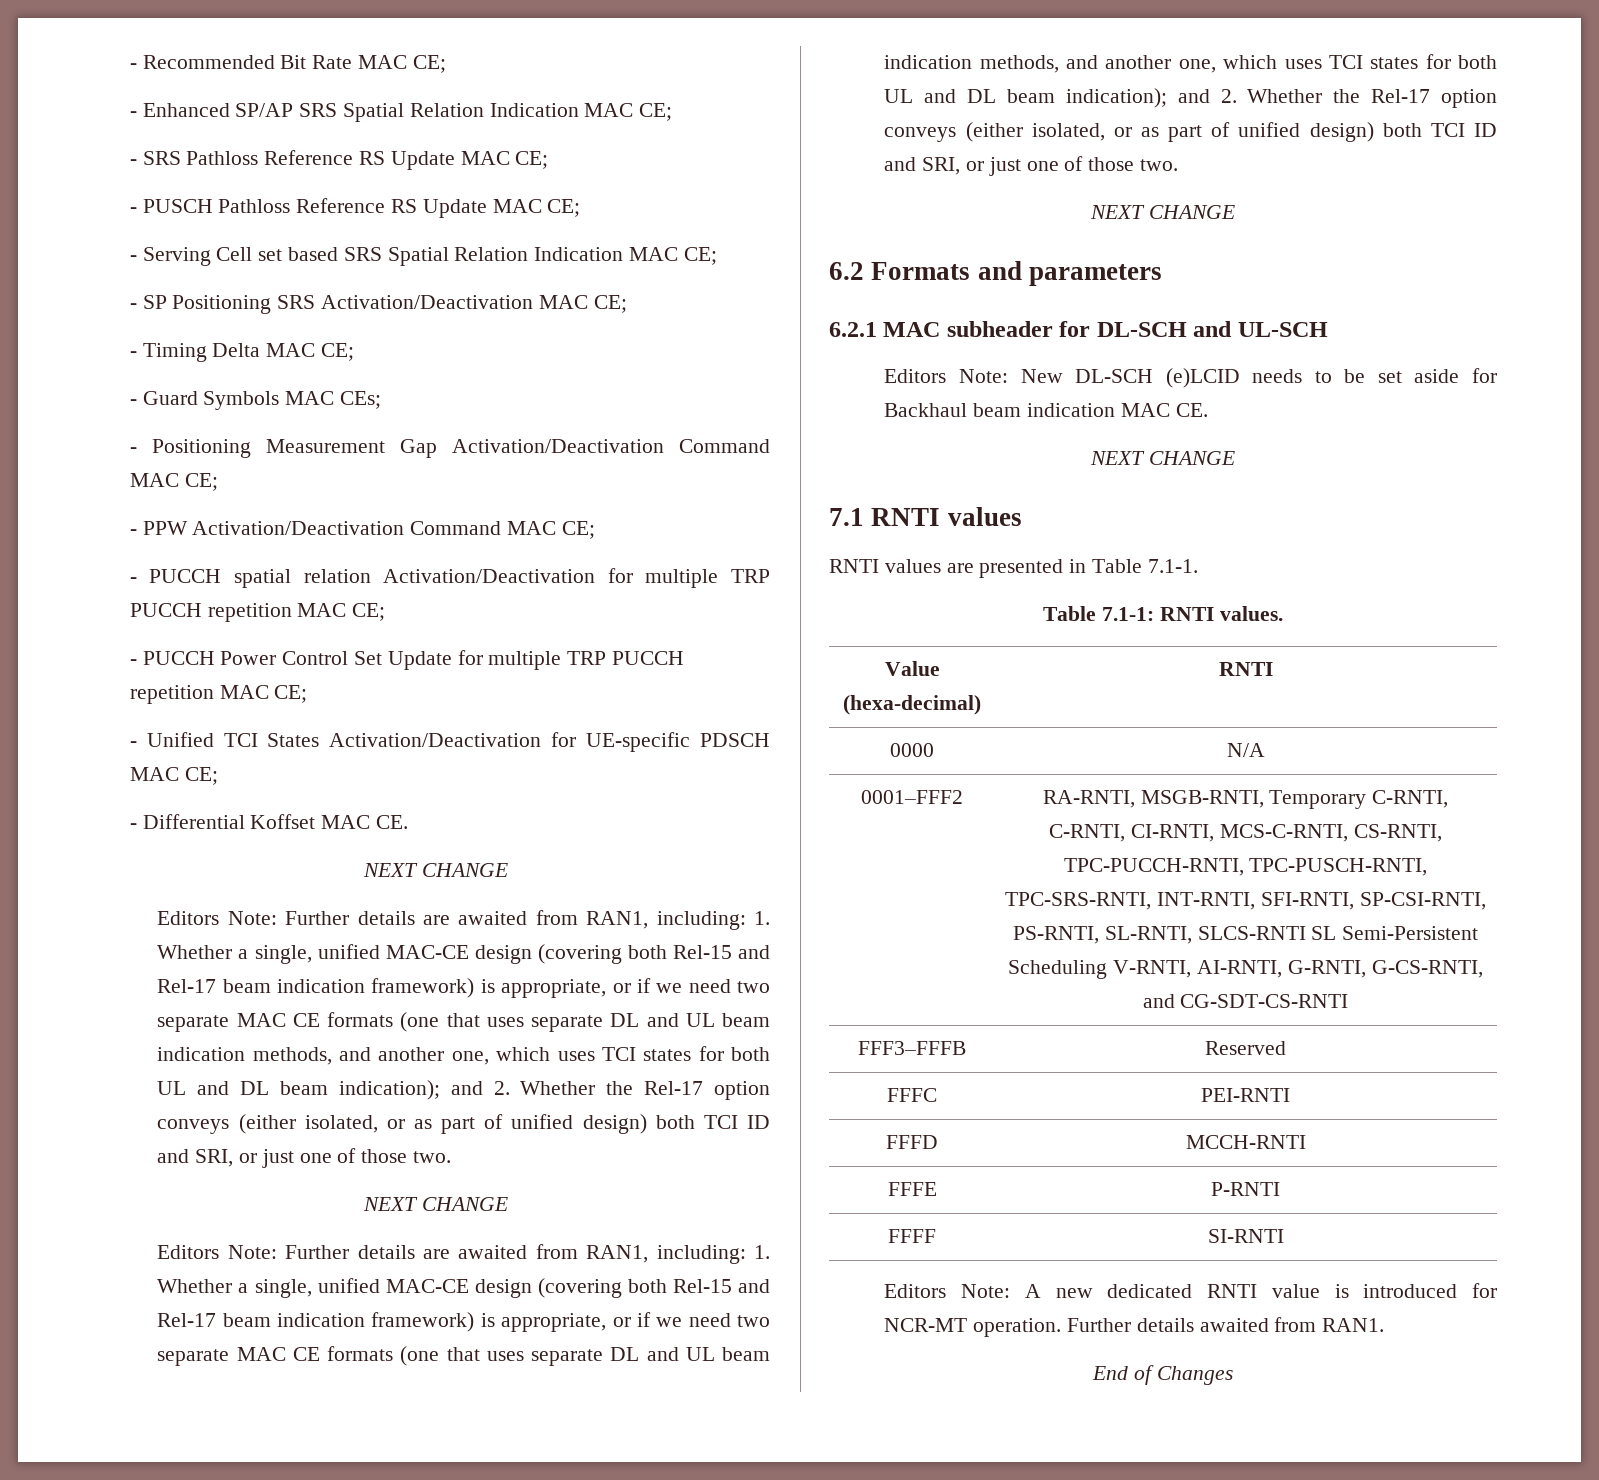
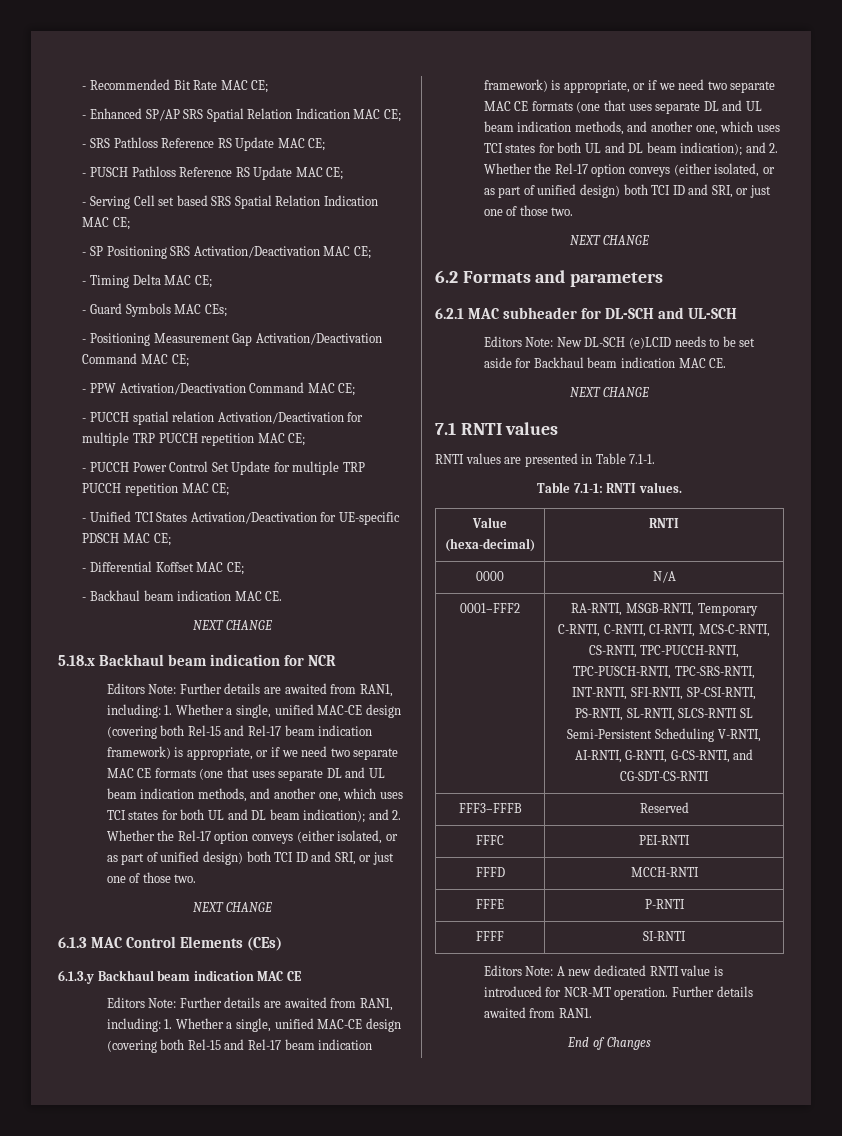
- - Differential Koffset MAC CE.
+ - Differential Koffset MAC CE;
+ - Backhaul beam indication MAC CE.
  NEXT CHANGE
+ 5.18.x Backhaul beam indication for NCR
+ 6.1.3 MAC Control Elements (CEs)
+ 6.1.3.y Backhaul beam indication MAC CE

